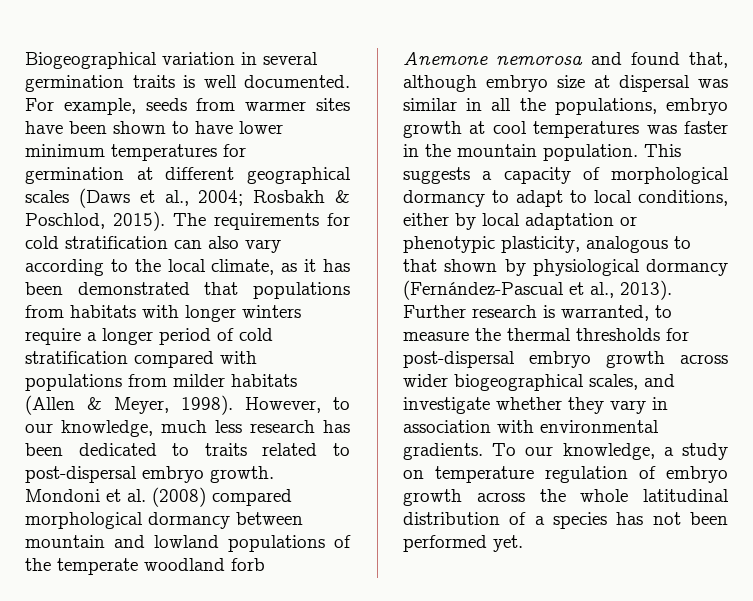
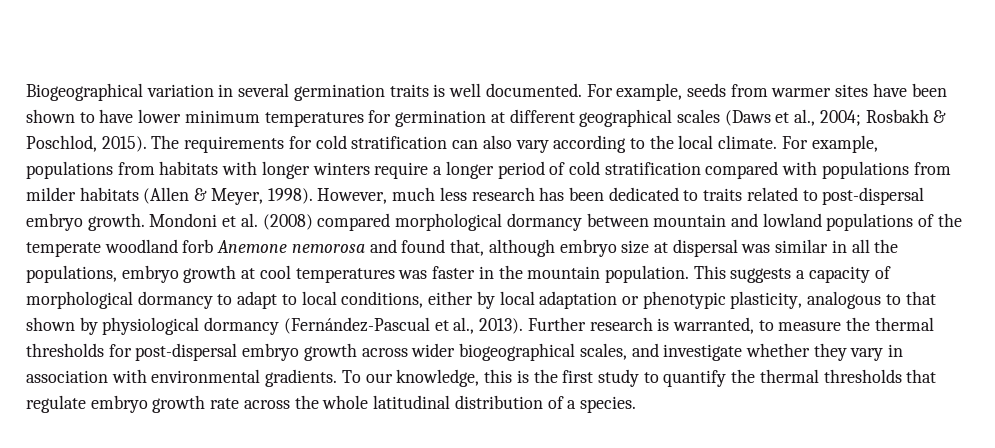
- The requirements for cold stratification can also vary according to the local climate, as it has been demonstrated that populations from habitats with longer winters require a longer period of cold stratification compared with populations from milder habitats (Allen & Meyer, 1998).
+ The requirements for cold stratification can also vary according to the local climate. For example, populations from habitats with longer winters require a longer period of cold stratification compared with populations from milder habitats (Allen & Meyer, 1998).
- However, to our knowledge, much less research has been dedicated to traits related to post-dispersal embryo growth.
+ However, much less research has been dedicated to traits related to post-dispersal embryo growth.
- To our knowledge, a study on temperature regulation of embryo growth across the whole latitudinal distribution of a species has not been performed yet.
+ To our knowledge, this is the first study to quantify the thermal thresholds that regulate embryo growth rate across the whole latitudinal distribution of a species.

